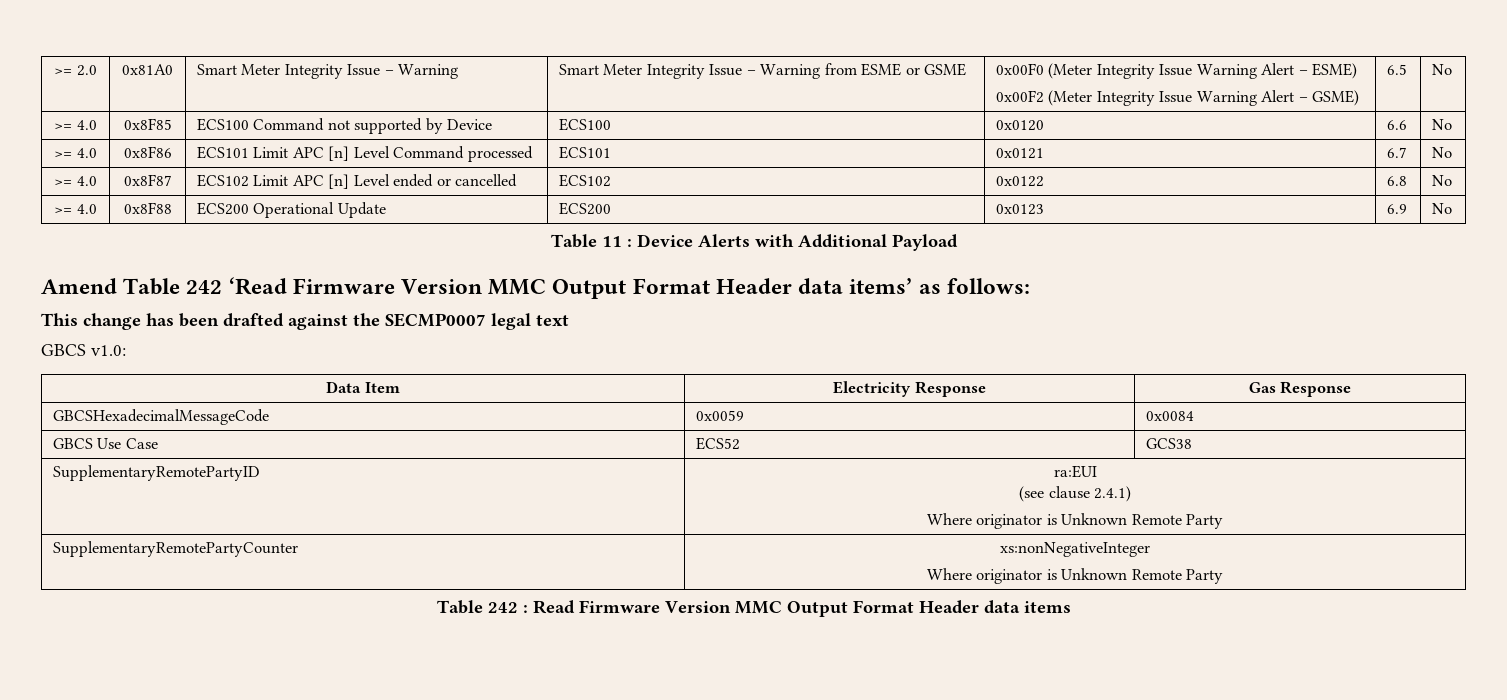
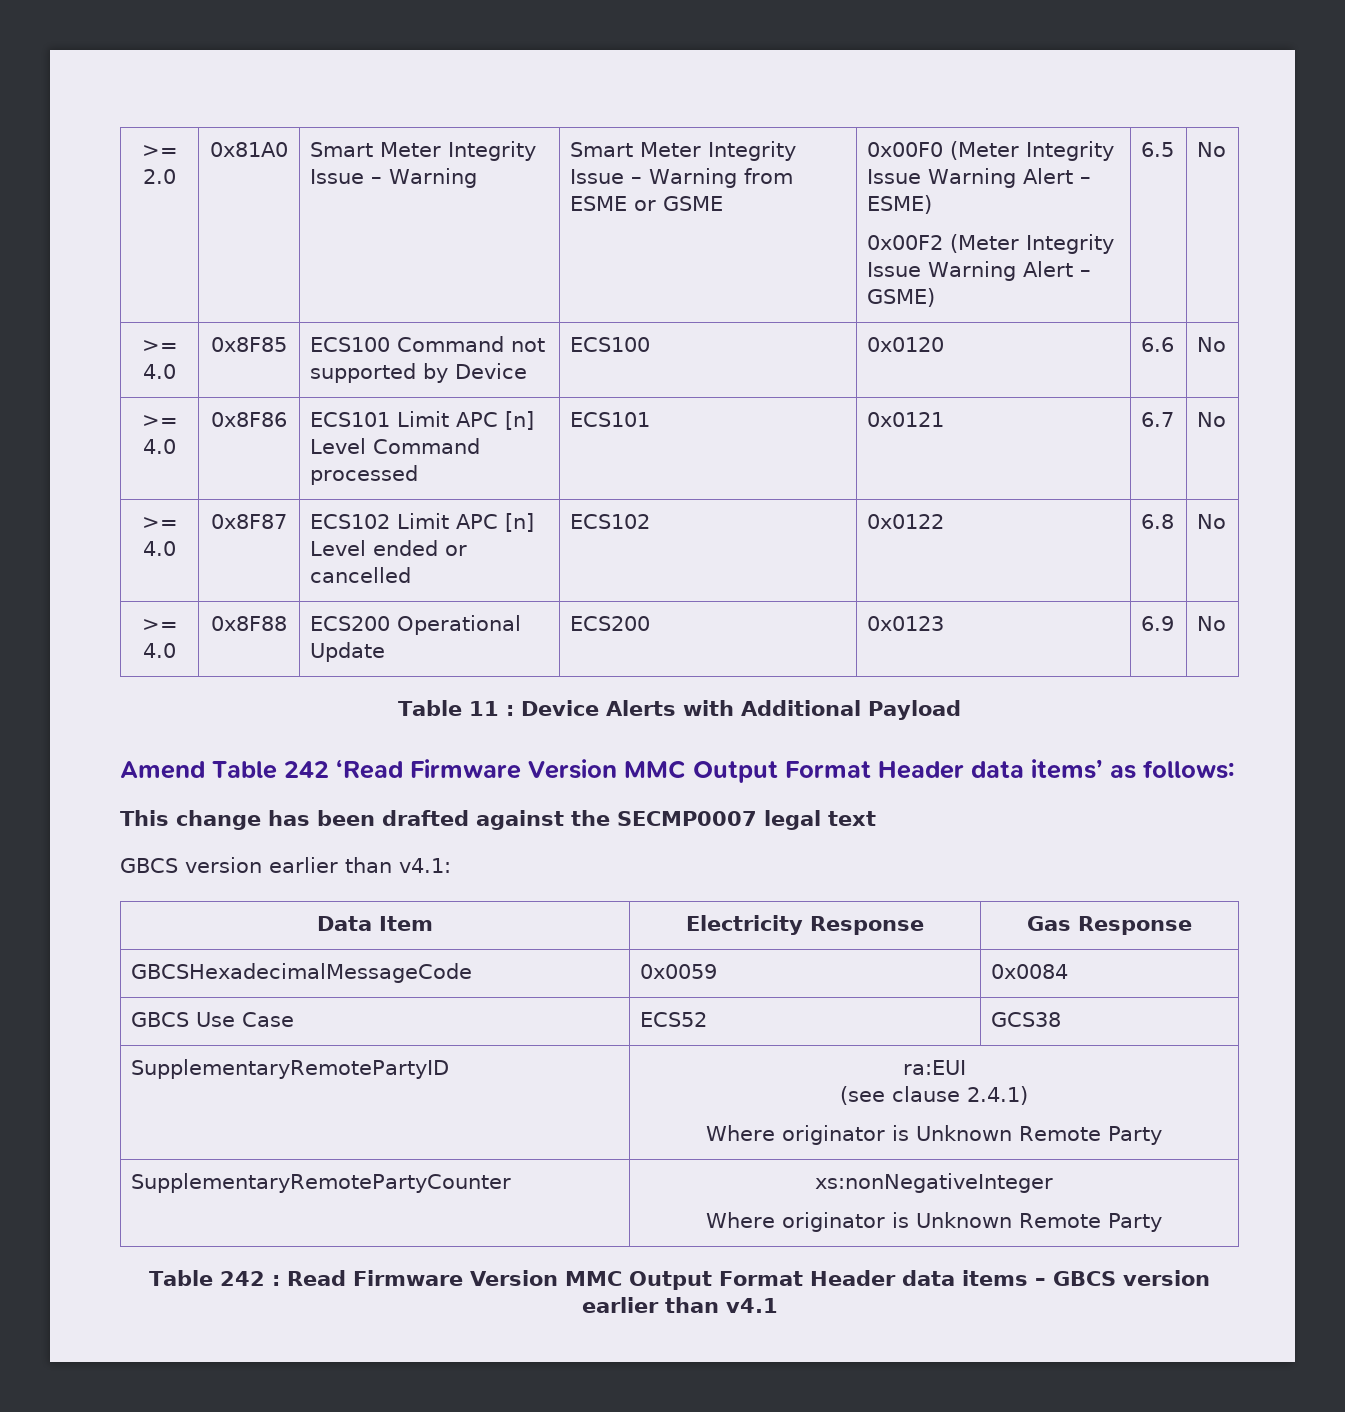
- GBCS v1.0:
+ GBCS version earlier than v4.1:
- Table 242 : Read Firmware Version MMC Output Format Header data items
+ Table 242 : Read Firmware Version MMC Output Format Header data items – GBCS version earlier than v4.1

